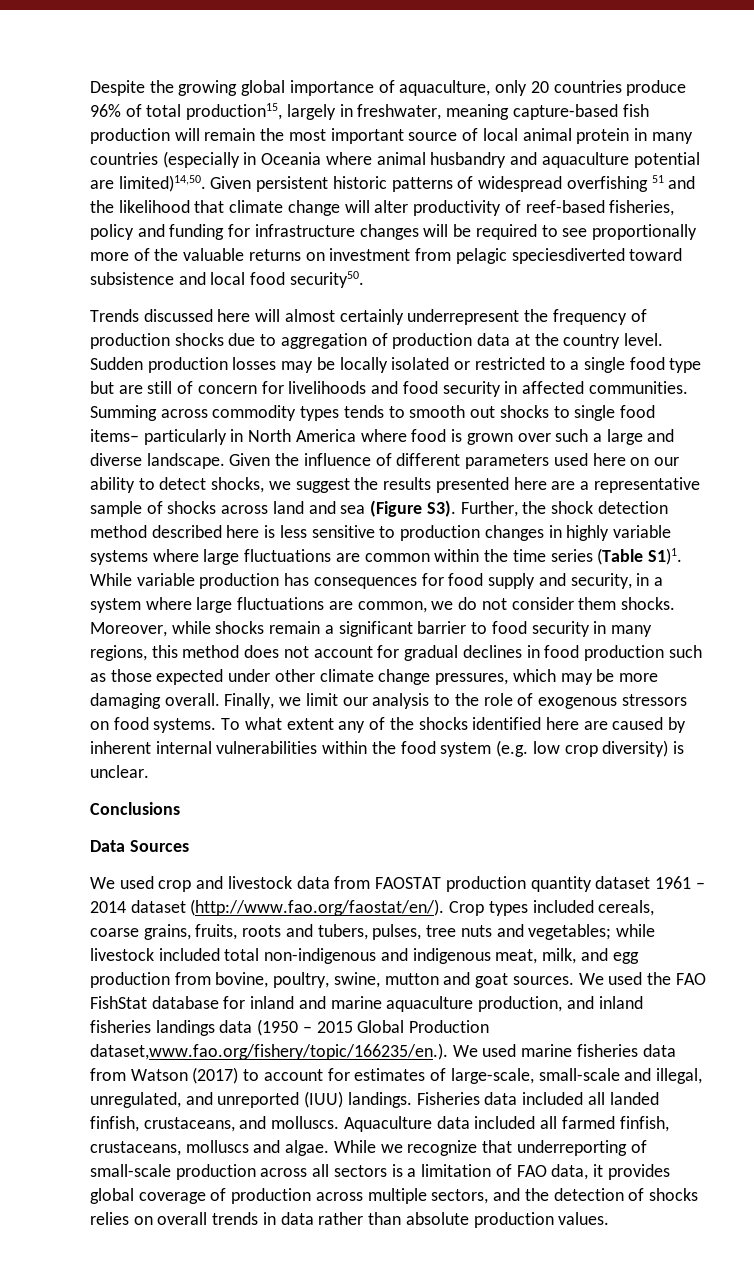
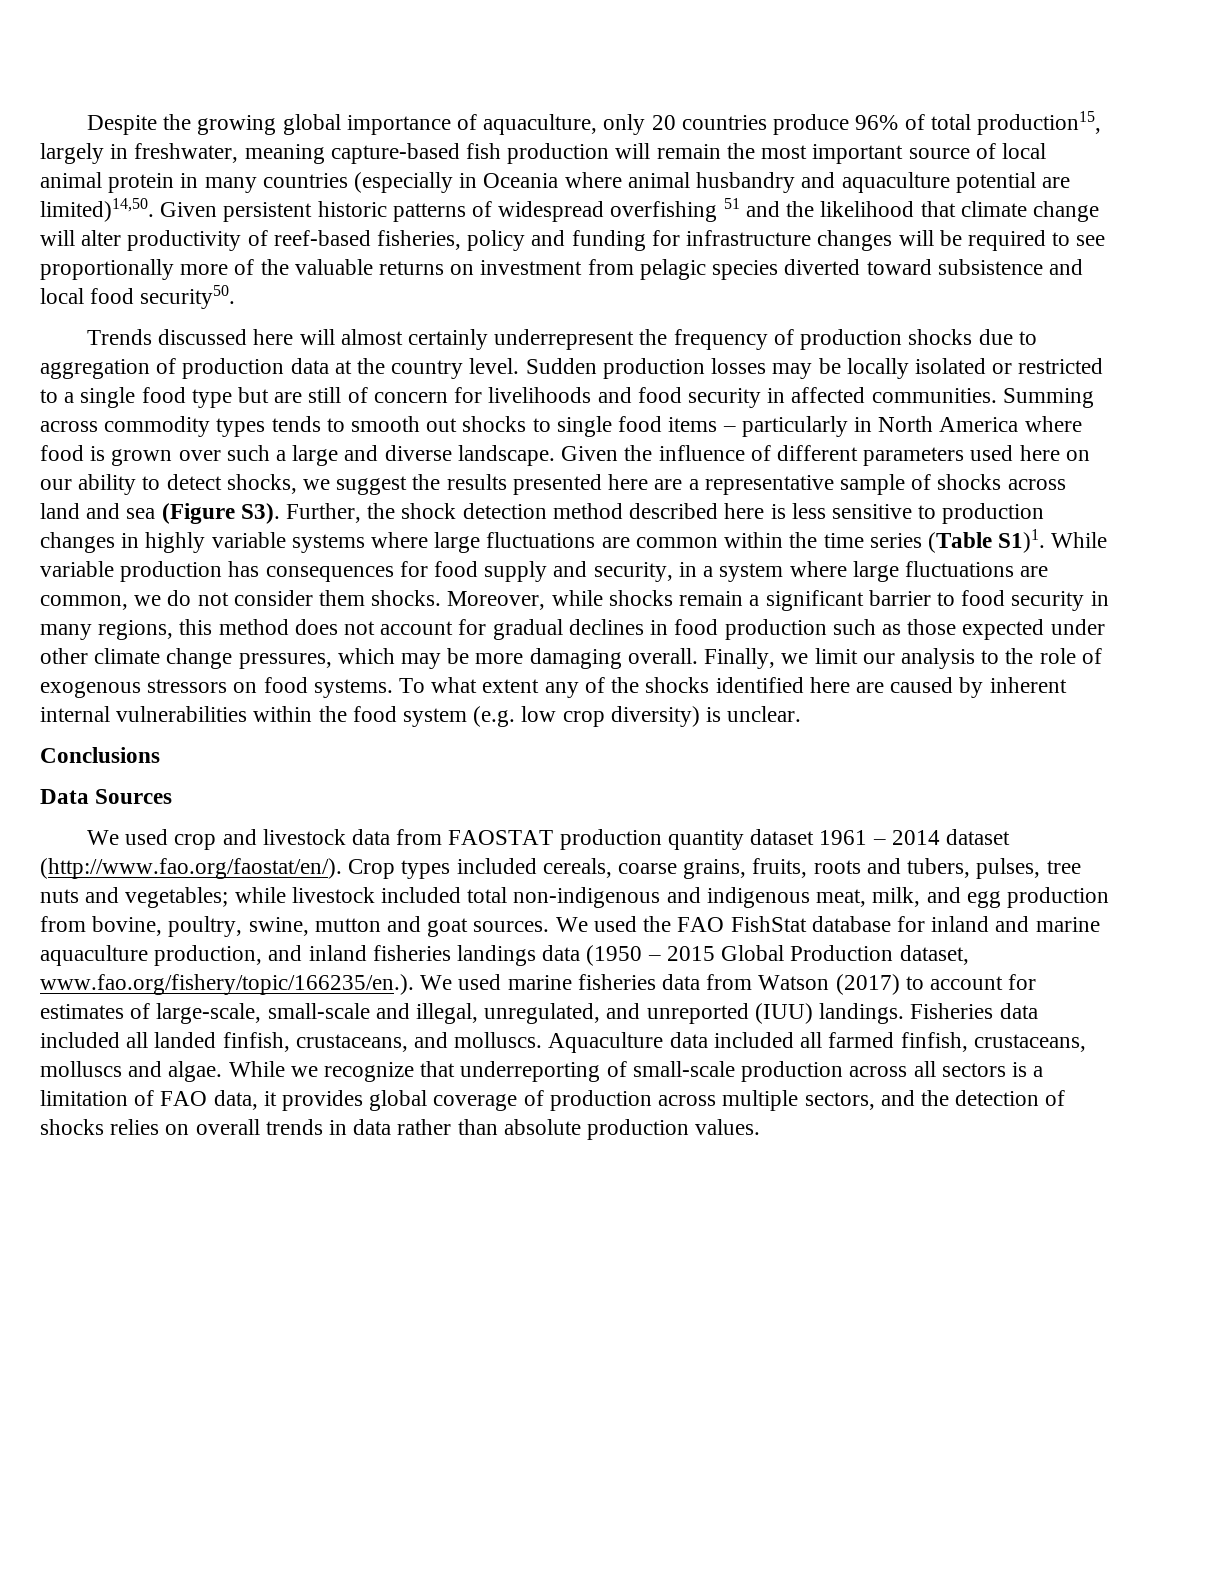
- Given persistent historic patterns of widespread overfishing 51 and the likelihood that climate change will alter productivity of reef-based fisheries, policy and funding for infrastructure changes will be required to see proportionally more of the valuable returns on investment from pelagic speciesdiverted toward subsistence and local food security50.
+ Given persistent historic patterns of widespread overfishing 51 and the likelihood that climate change will alter productivity of reef-based fisheries, policy and funding for infrastructure changes will be required to see proportionally more of the valuable returns on investment from pelagic species diverted toward subsistence and local food security50.
- Summing across commodity types tends to smooth out shocks to single food items– particularly in North America where food is grown over such a large and diverse landscape.
+ Summing across commodity types tends to smooth out shocks to single food items – particularly in North America where food is grown over such a large and diverse landscape.
- We used the FAO FishStat database for inland and marine aquaculture production, and inland fisheries landings data (1950 – 2015 Global Production dataset,www.fao.org/fishery/topic/166235/en.). We used marine fisheries data from Watson (2017) to account for estimates of large-scale, small-scale and illegal, unregulated, and unreported (IUU) landings.
+ We used the FAO FishStat database for inland and marine aquaculture production, and inland fisheries landings data (1950 – 2015 Global Production dataset, www.fao.org/fishery/topic/166235/en.). We used marine fisheries data from Watson (2017) to account for estimates of large-scale, small-scale and illegal, unregulated, and unreported (IUU) landings.

